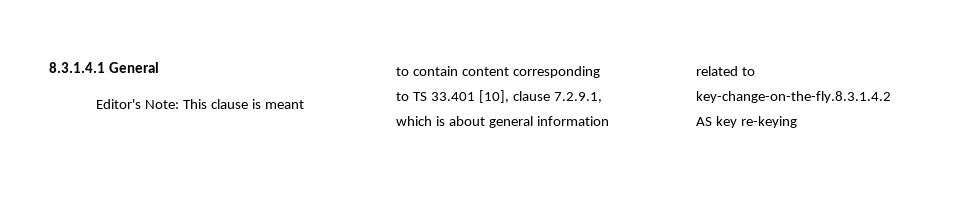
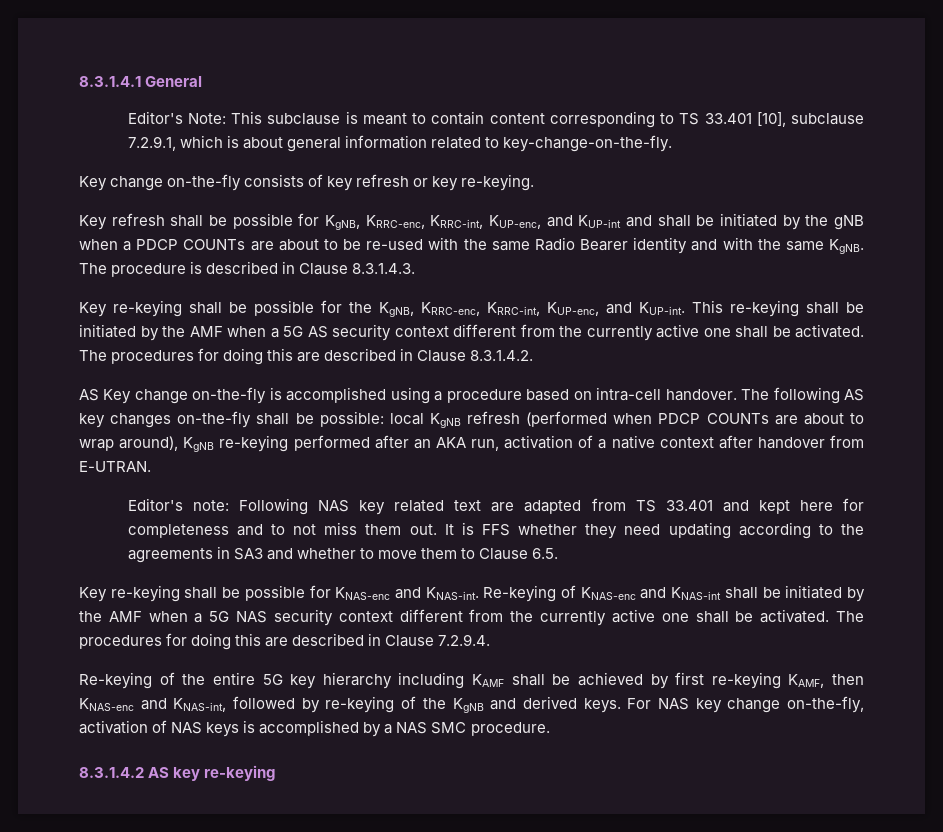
- Editor's Note: This clause is meant to contain content corresponding to TS 33.401 [10], clause 7.2.9.1, which is about general information related to key-change-on-the-fly.8.3.1.4.2 AS key re-keying
+ Editor's Note: This subclause is meant to contain content corresponding to TS 33.401 [10], subclause 7.2.9.1, which is about general information related to key-change-on-the-fly.
+ Key change on-the-fly consists of key refresh or key re-keying.
+ Key refresh shall be possible for KgNB, KRRC-enc, KRRC-int, KUP-enc, and KUP-int and shall be initiated by the gNB when a PDCP COUNTs are about to be re-used with the same Radio Bearer identity and with the same KgNB. The procedure is described in Clause 8.3.1.4.3.
+ Key re-keying shall be possible for the KgNB, KRRC-enc, KRRC-int, KUP-enc, and KUP-int. This re-keying shall be initiated by the AMF when a 5G AS security context different from the currently active one shall be activated. The procedures for doing this are described in Clause 8.3.1.4.2.
+ AS Key change on-the-fly is accomplished using a procedure based on intra-cell handover. The following AS key changes on-the-fly shall be possible: local KgNB refresh (performed when PDCP COUNTs are about to wrap around), KgNB re-keying performed after an AKA run, activation of a native context after handover from E-UTRAN.
+ Editor's note: Following NAS key related text are adapted from TS 33.401 and kept here for completeness and to not miss them out. It is FFS whether they need updating according to the agreements in SA3 and whether to move them to Clause 6.5.
+ Key re-keying shall be possible for KNAS-enc and KNAS-int. Re-keying of KNAS-enc and KNAS-int shall be initiated by the AMF when a 5G NAS security context different from the currently active one shall be activated. The procedures for doing this are described in Clause 7.2.9.4.
+ Re-keying of the entire 5G key hierarchy including KAMF shall be achieved by first re-keying KAMF, then KNAS-enc and KNAS-int, followed by re-keying of the KgNB and derived keys. For NAS key change on-the-fly, activation of NAS keys is accomplished by a NAS SMC procedure.
+ 8.3.1.4.2 AS key re-keying

